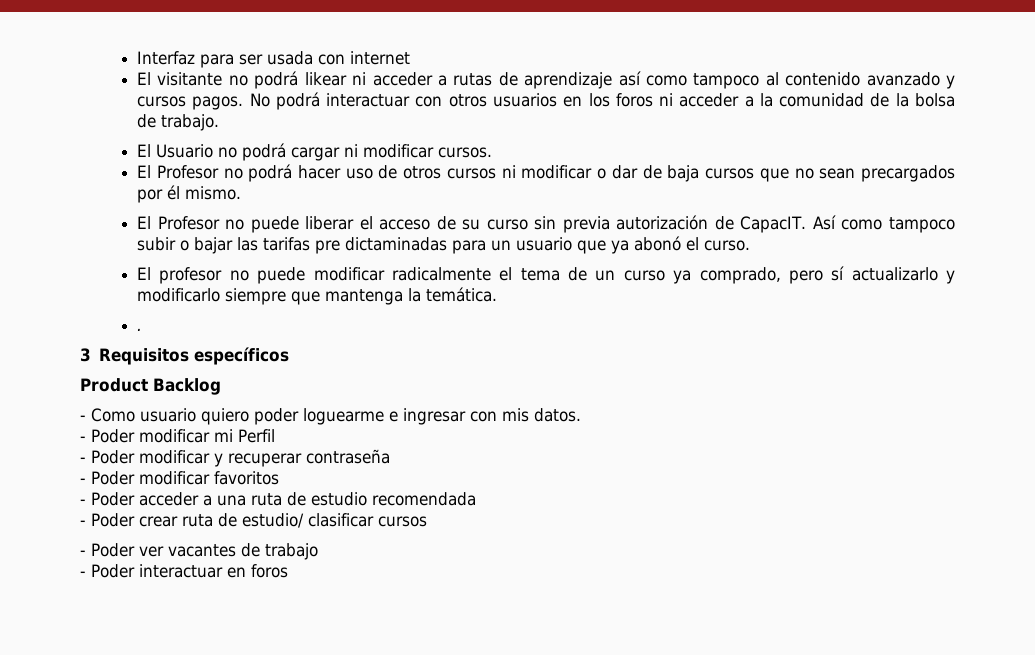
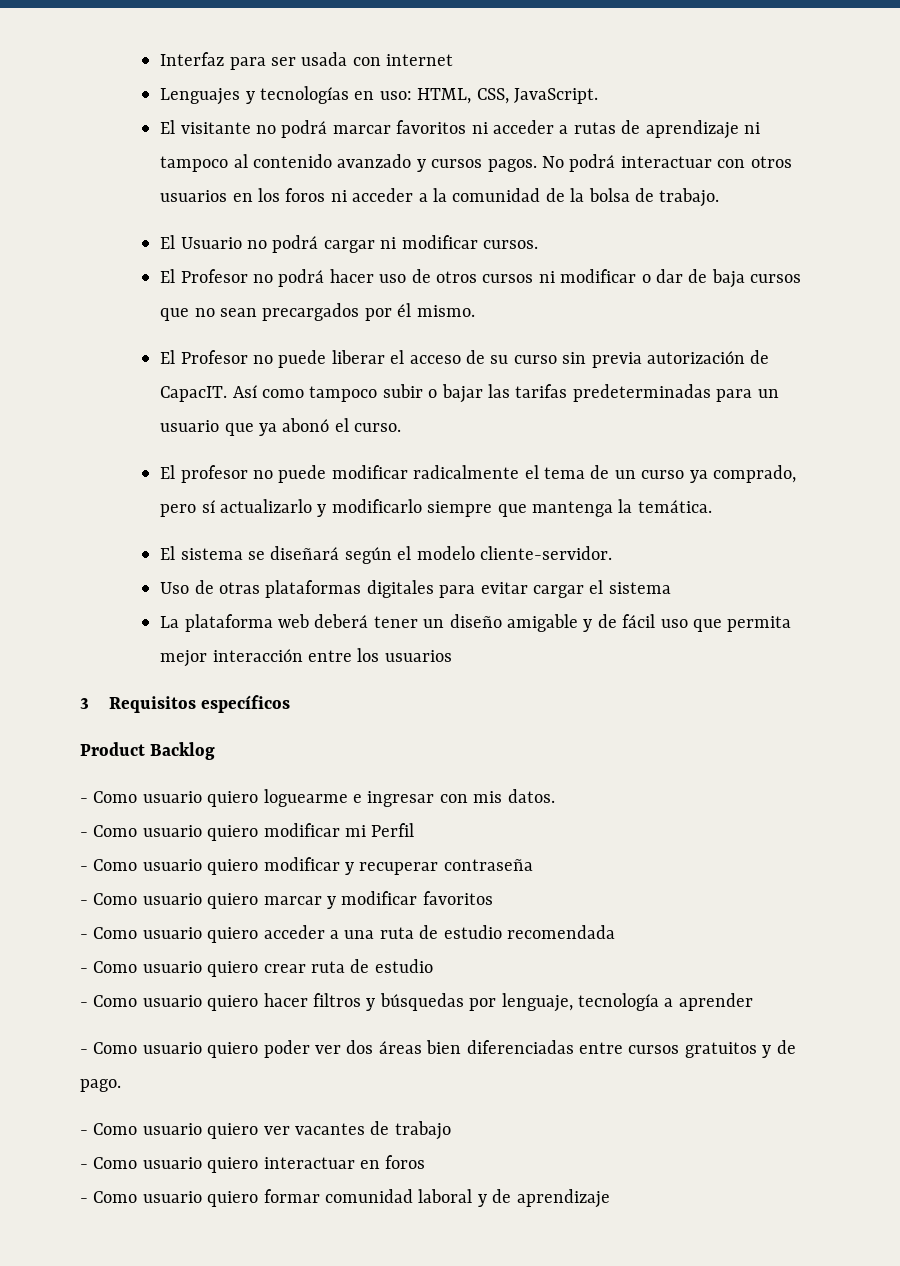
+ Lenguajes y tecnologías en uso: HTML, CSS, JavaScript.
- El visitante no podrá likear ni acceder a rutas de aprendizaje así como tampoco al contenido avanzado y cursos pagos.
+ El visitante no podrá marcar favoritos ni acceder a rutas de aprendizaje ni tampoco al contenido avanzado y cursos pagos.
- Así como tampoco subir o bajar las tarifas pre dictaminadas para un usuario que ya abonó el curso.
+ Así como tampoco subir o bajar las tarifas predeterminadas para un usuario que ya abonó el curso.
- .
+ El sistema se diseñará según el modelo cliente-servidor.
+ Uso de otras plataformas digitales para evitar cargar el sistema
+ La plataforma web deberá tener un diseño amigable y de fácil uso que permita mejor interacción entre los usuarios
- - Como usuario quiero poder loguearme e ingresar con mis datos.
+ - Como usuario quiero loguearme e ingresar con mis datos.
- - Poder modificar mi Perfil
+ - Como usuario quiero modificar mi Perfil
- - Poder modificar y recuperar contraseña
+ - Como usuario quiero modificar y recuperar contraseña
- - Poder modificar favoritos
+ - Como usuario quiero marcar y modificar favoritos
- - Poder acceder a una ruta de estudio recomendada
+ - Como usuario quiero acceder a una ruta de estudio recomendada
- - Poder crear ruta de estudio/ clasificar cursos
- - Poder ver vacantes de trabajo
+ - Como usuario quiero crear ruta de estudio
+ - Como usuario quiero hacer filtros y búsquedas por lenguaje, tecnología a aprender
+ - Como usuario quiero poder ver dos áreas bien diferenciadas entre cursos gratuitos y de pago.
+ - Como usuario quiero ver vacantes de trabajo
- - Poder interactuar en foros
+ - Como usuario quiero interactuar en foros
+ - Como usuario quiero formar comunidad laboral y de aprendizaje

